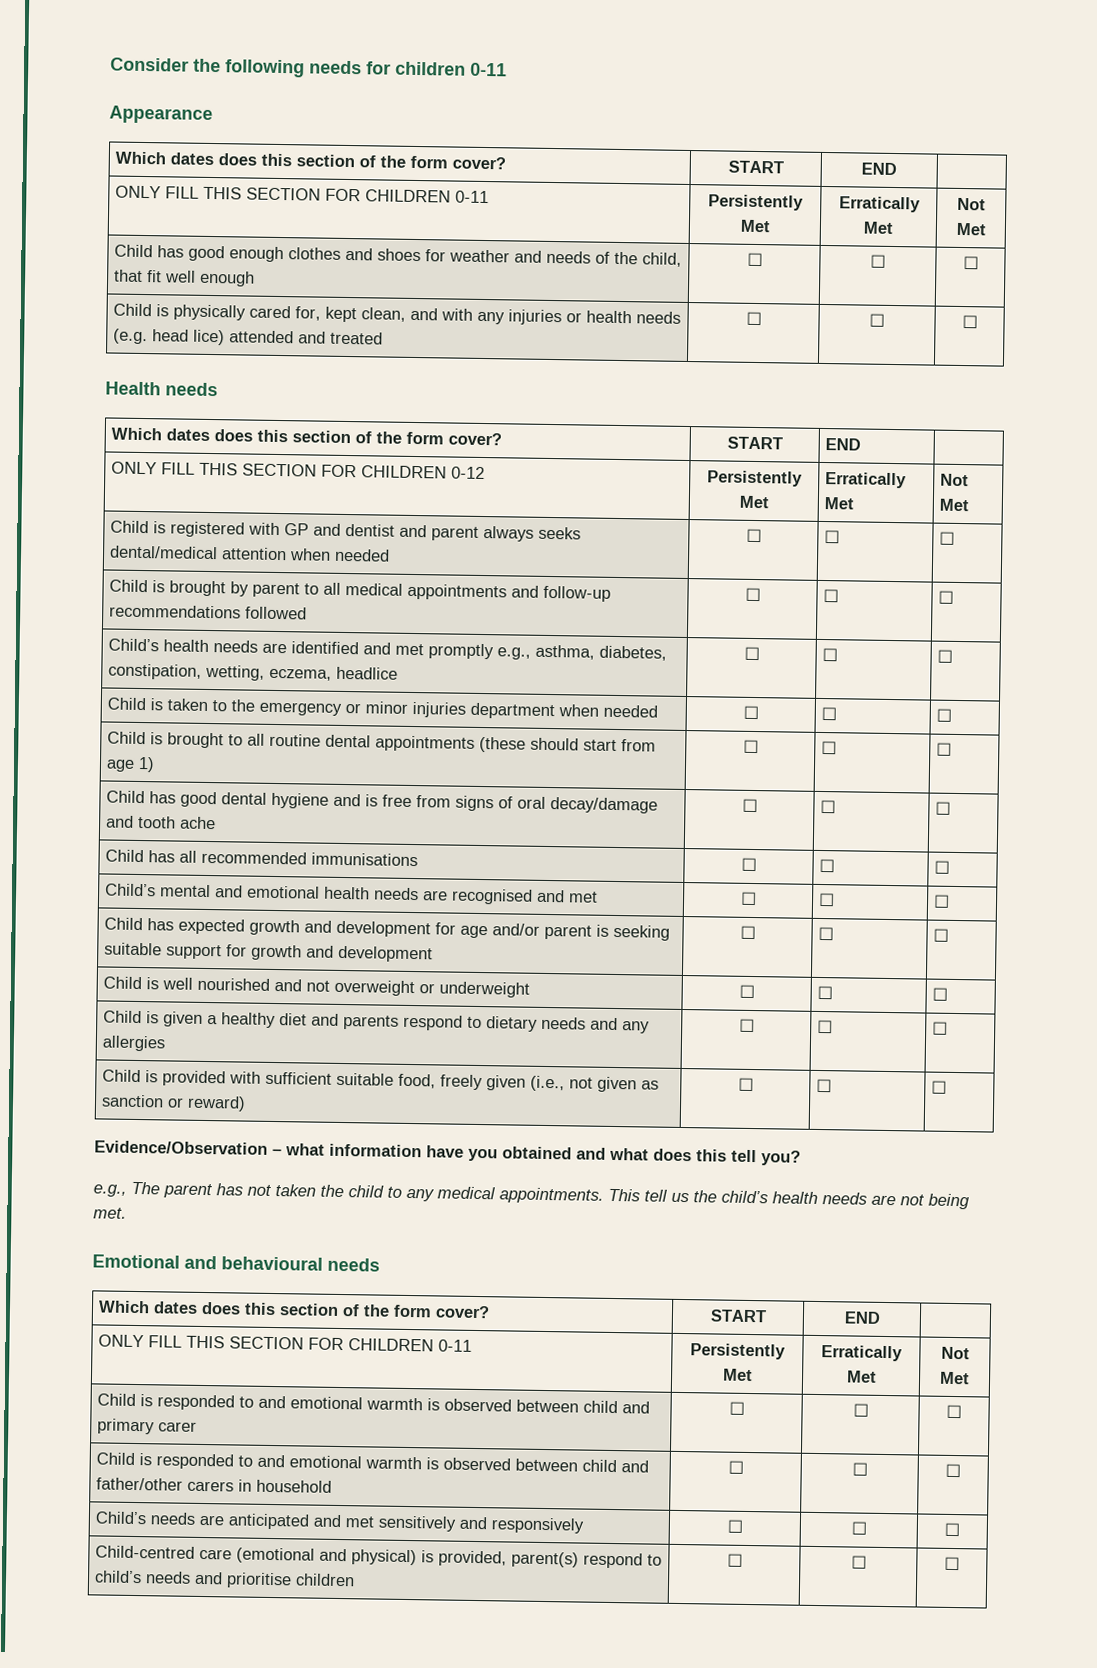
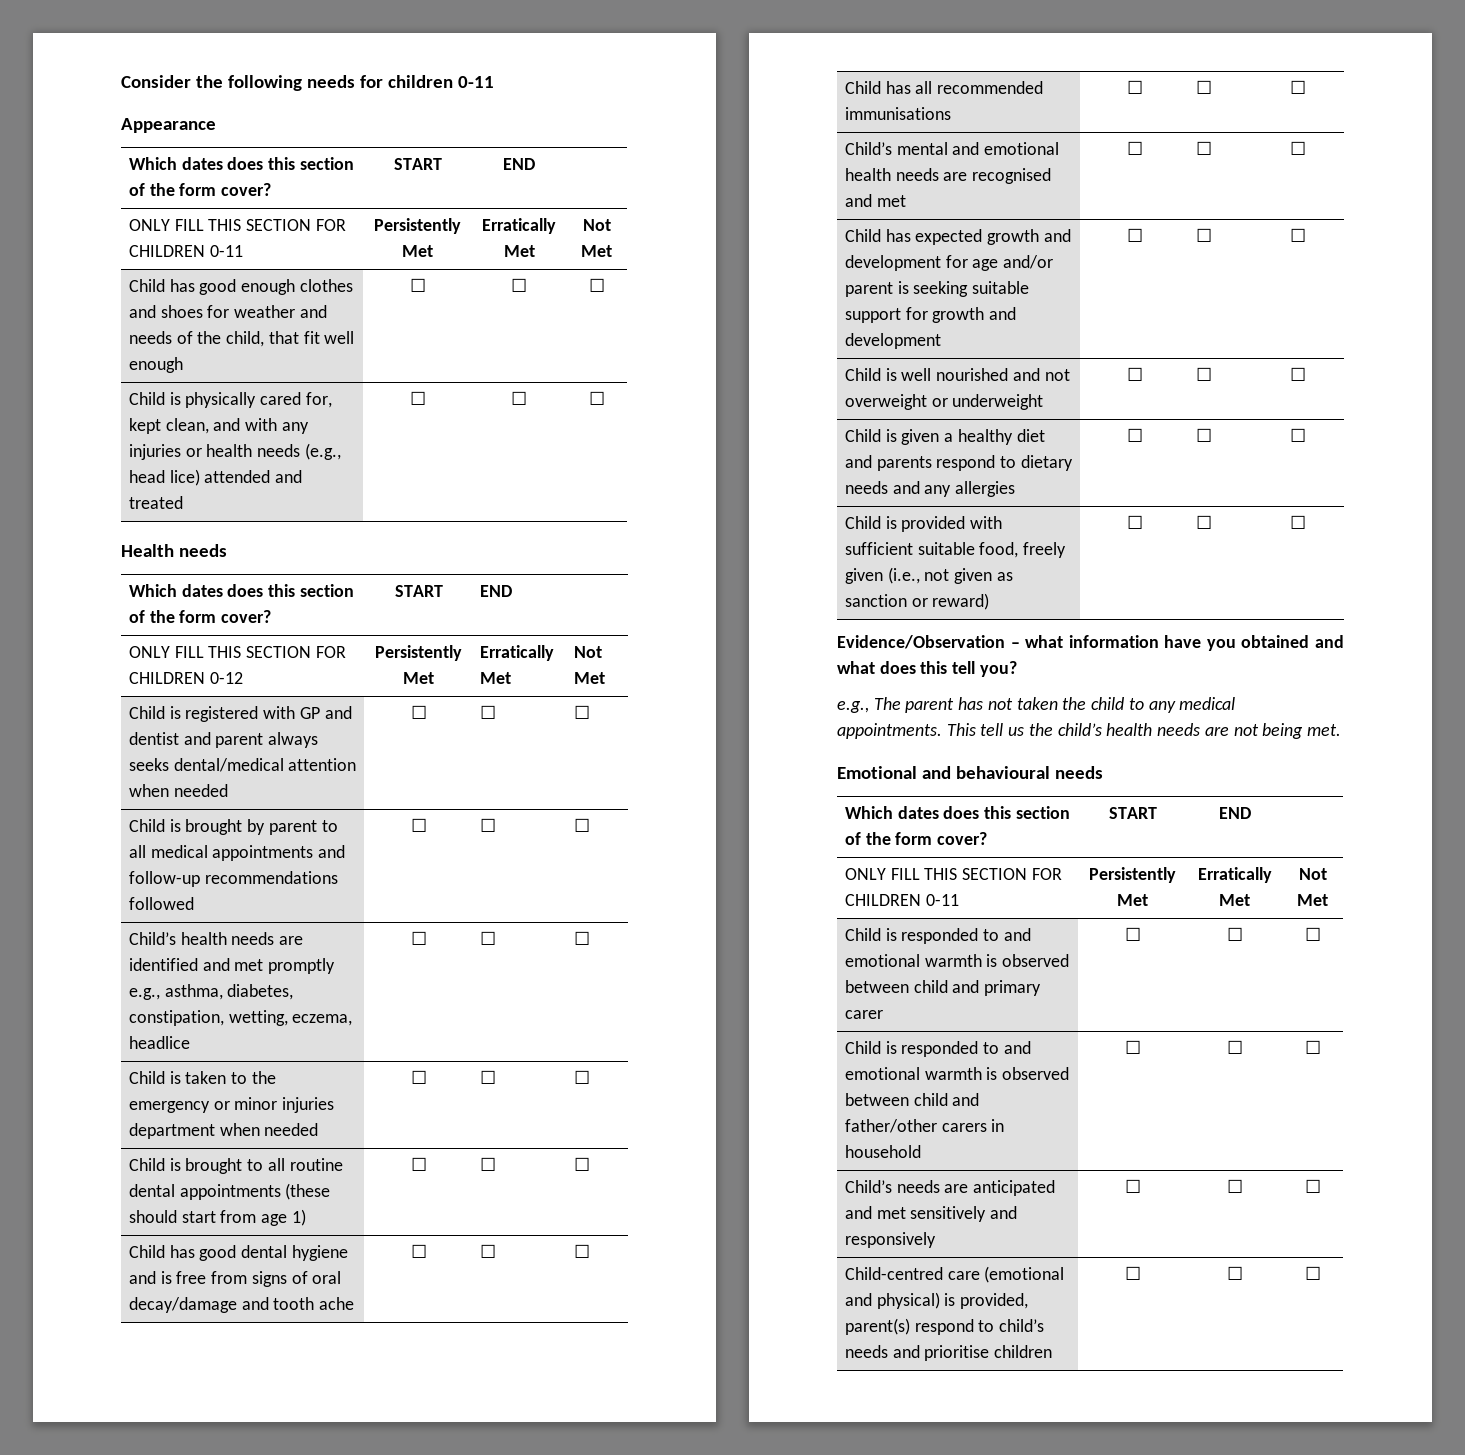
- Child is physically cared for, kept clean, and with any injuries or health needs (e.g. head lice) attended and treated | ☐ | ☐ | ☐
+ Child is physically cared for, kept clean, and with any injuries or health needs (e.g., head lice) attended and treated | ☐ | ☐ | ☐

